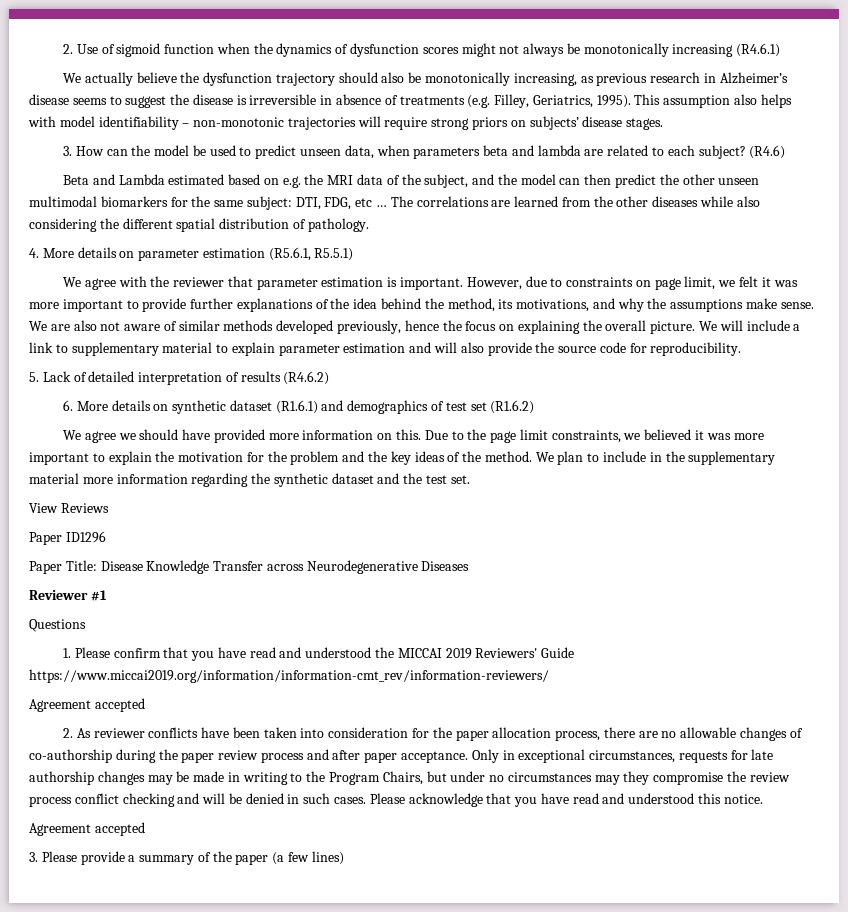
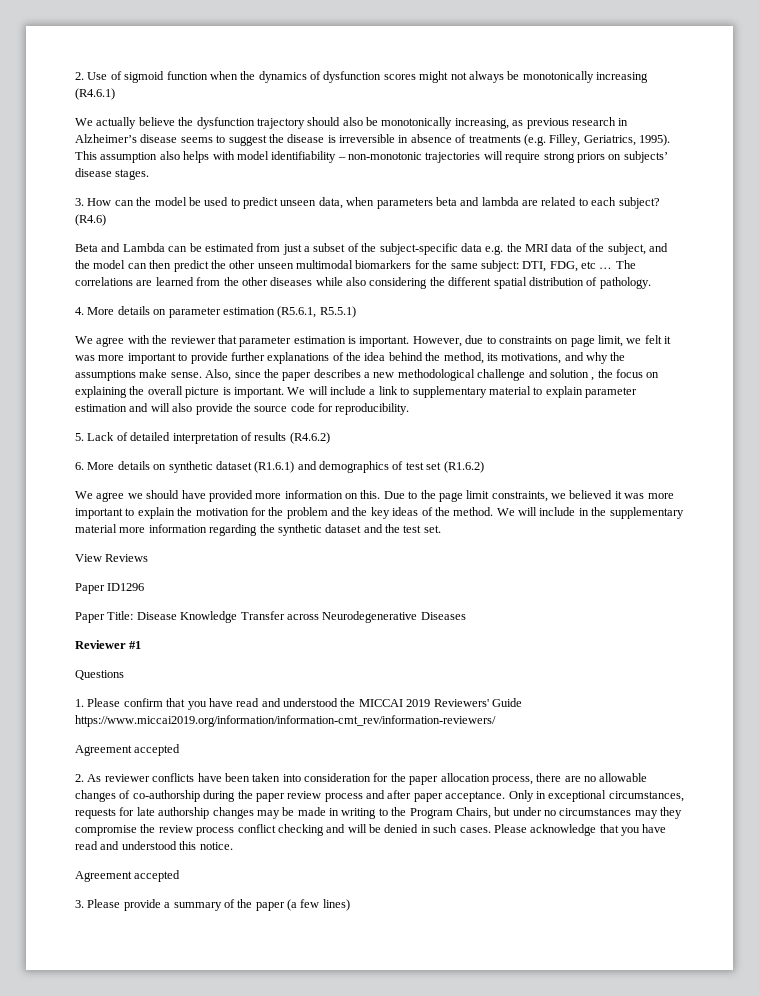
- Beta and Lambda estimated based on e.g. the MRI data of the subject, and the model can then predict the other unseen multimodal biomarkers for the same subject: DTI, FDG, etc …
+ Beta and Lambda can be estimated from just a subset of the subject-specific data e.g. the MRI data of the subject, and the model can then predict the other unseen multimodal biomarkers for the same subject: DTI, FDG, etc …
- We are also not aware of similar methods developed previously, hence the focus on explaining the overall picture.
+ Also, since the paper describes a new methodological challenge and solution , the focus on explaining the overall picture is important.
- We plan to include in the supplementary material more information regarding the synthetic dataset and the test set.
+ We will include in the supplementary material more information regarding the synthetic dataset and the test set.

